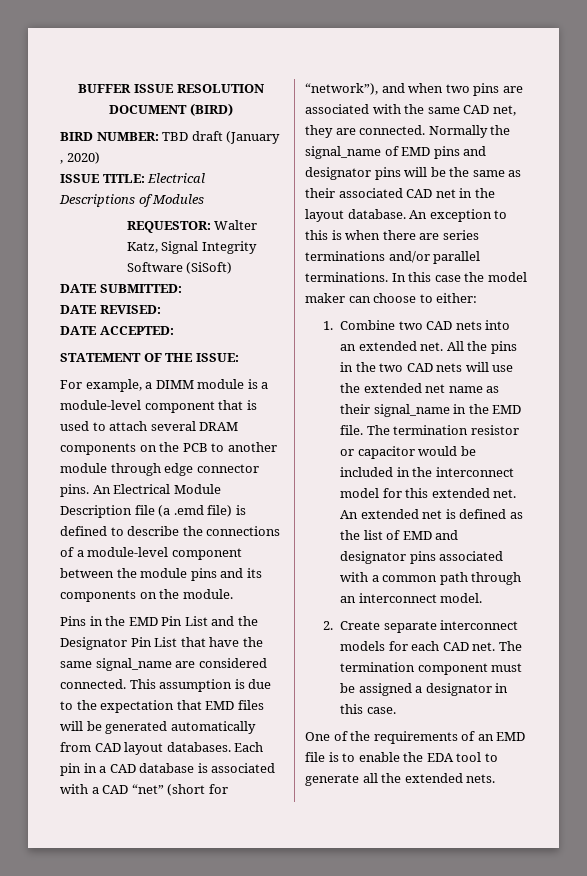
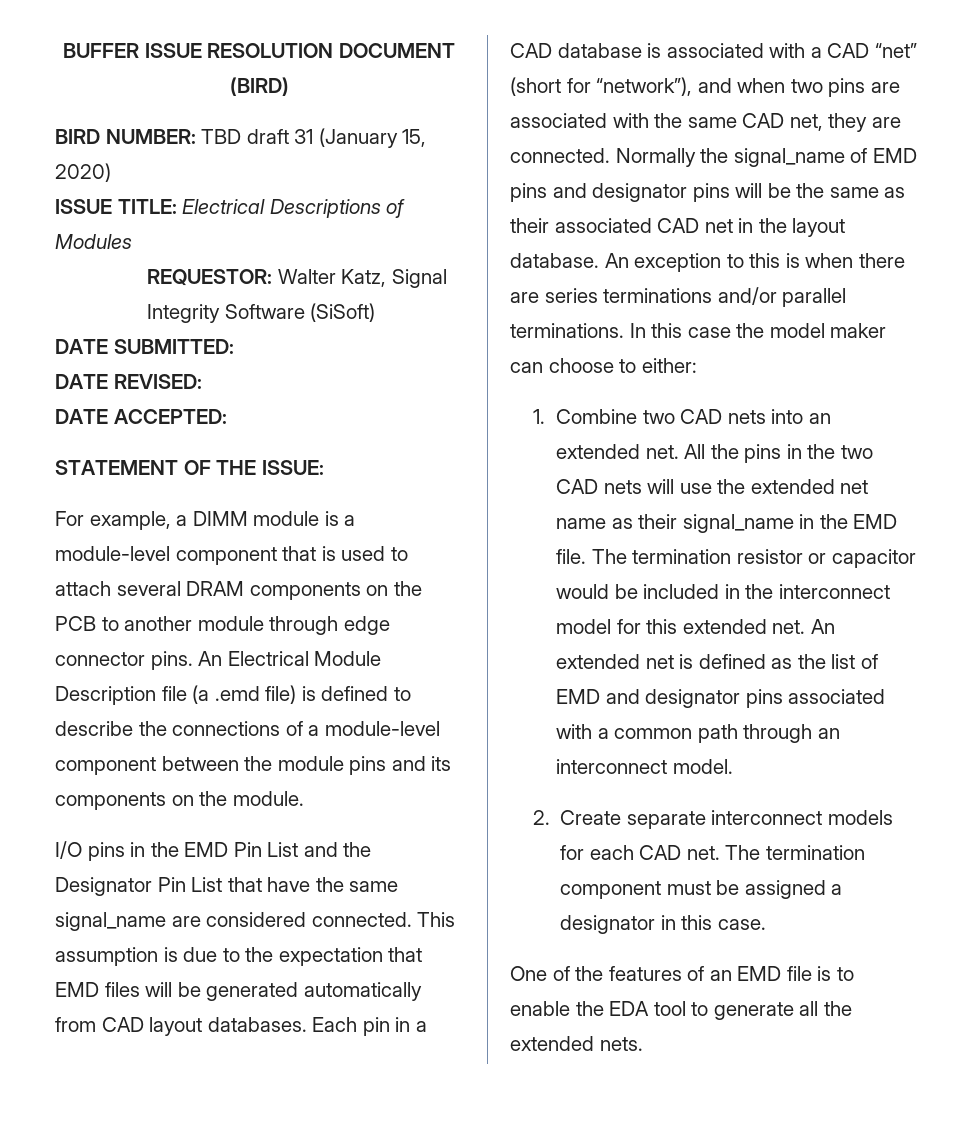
- BIRD NUMBER: TBD draft (January , 2020)
+ BIRD NUMBER: TBD draft 31 (January 15, 2020)
- Pins in the EMD Pin List and the Designator Pin List that have the same signal_name are considered connected.
+ I/O pins in the EMD Pin List and the Designator Pin List that have the same signal_name are considered connected.
- One of the requirements of an EMD file is to enable the EDA tool to generate all the extended nets.
+ One of the features of an EMD file is to enable the EDA tool to generate all the extended nets.

